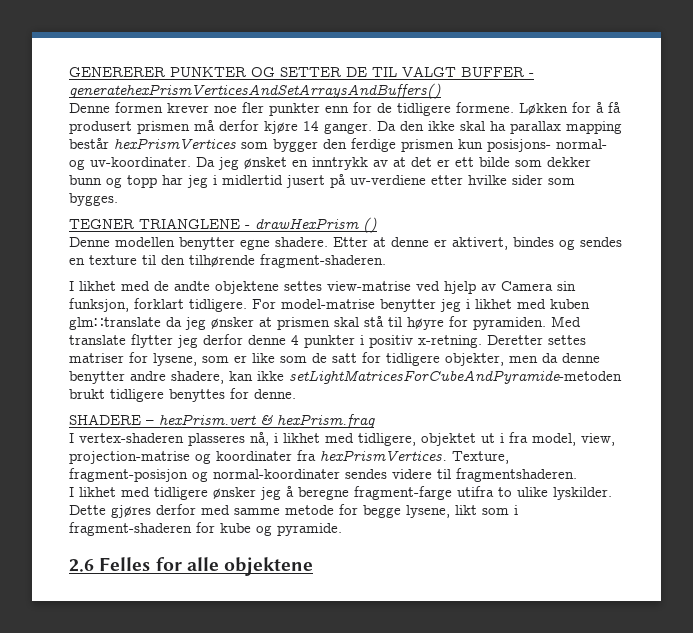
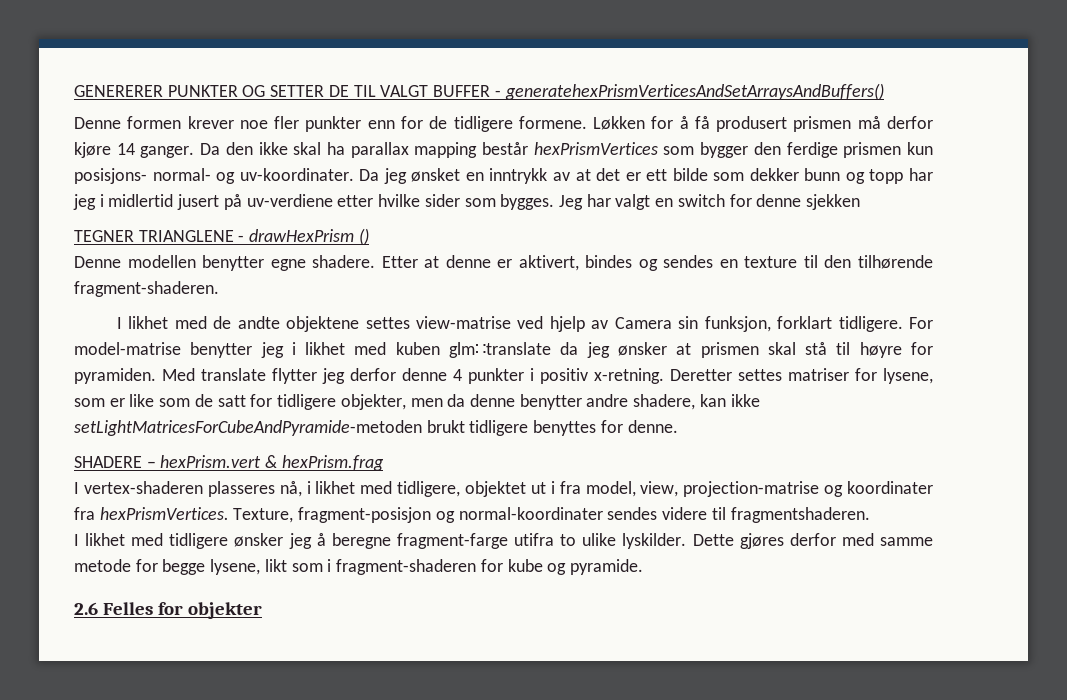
+ Jeg har valgt en switch for denne sjekken
- 2.6 Felles for alle objektene
+ 2.6 Felles for objekter

